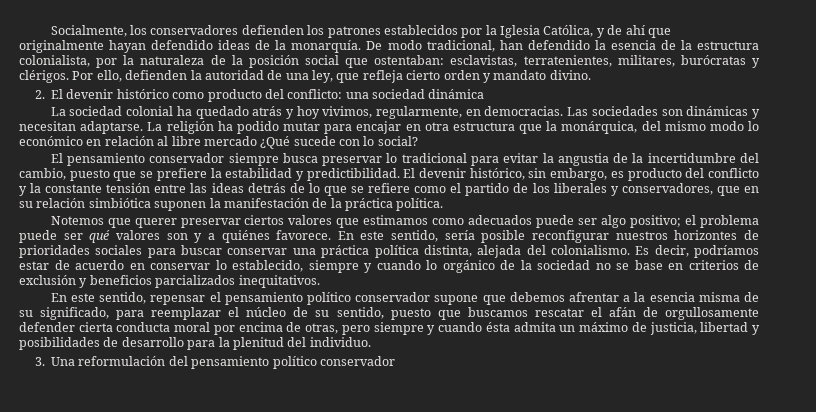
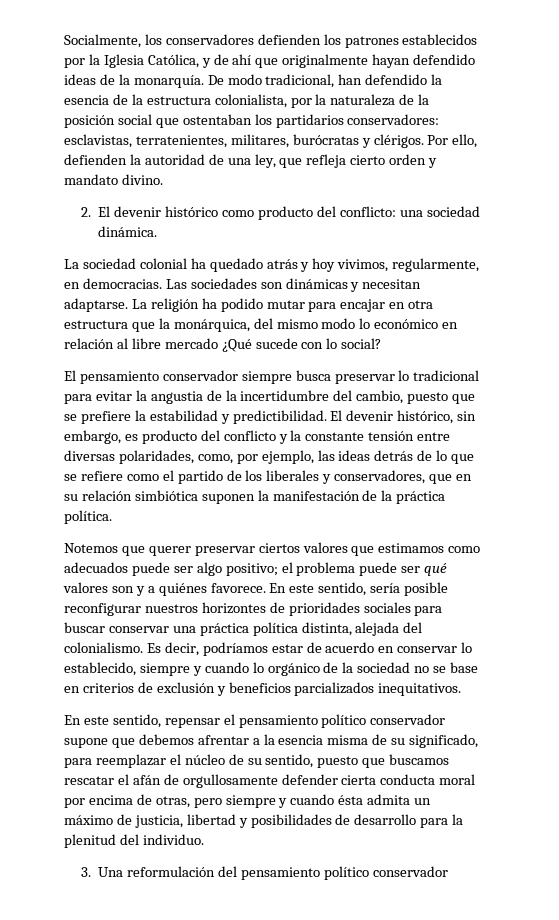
- De modo tradicional, han defendido la esencia de la estructura colonialista, por la naturaleza de la posición social que ostentaban: esclavistas, terratenientes, militares, burócratas y clérigos.
+ De modo tradicional, han defendido la esencia de la estructura colonialista, por la naturaleza de la posición social que ostentaban los partidarios conservadores: esclavistas, terratenientes, militares, burócratas y clérigos.
- 2. El devenir histórico como producto del conflicto: una sociedad dinámica
+ 2. El devenir histórico como producto del conflicto: una sociedad dinámica.
- El devenir histórico, sin embargo, es producto del conflicto y la constante tensión entre las ideas detrás de lo que se refiere como el partido de los liberales y conservadores, que en su relación simbiótica suponen la manifestación de la práctica política.
+ El devenir histórico, sin embargo, es producto del conflicto y la constante tensión entre diversas polaridades, como, por ejemplo, las ideas detrás de lo que se refiere como el partido de los liberales y conservadores, que en su relación simbiótica suponen la manifestación de la práctica política.

